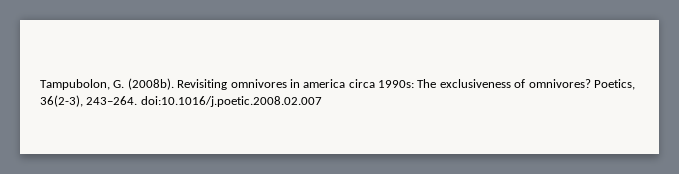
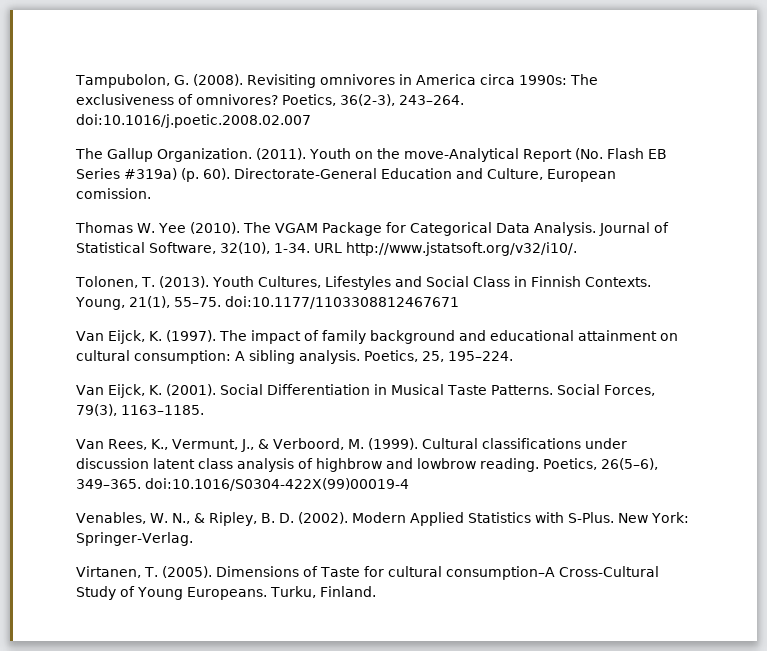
- Tampubolon, G. (2008b).
+ Tampubolon, G. (2008).
- Revisiting omnivores in america circa 1990s: The exclusiveness of omnivores?
+ Revisiting omnivores in America circa 1990s: The exclusiveness of omnivores?
+ The Gallup Organization. (2011). Youth on the move-Analytical Report (No. Flash EB Series #319a) (p. 60). Directorate-General Education and Culture, European comission.
+ Thomas W. Yee (2010). The VGAM Package for Categorical Data Analysis. Journal of Statistical Software, 32(10), 1-34. URL http://www.jstatsoft.org/v32/i10/.
+ Tolonen, T. (2013). Youth Cultures, Lifestyles and Social Class in Finnish Contexts. Young, 21(1), 55–75. doi:10.1177/1103308812467671
+ Van Eijck, K. (1997). The impact of family background and educational attainment on cultural consumption: A sibling analysis. Poetics, 25, 195–224.
+ Van Eijck, K. (2001). Social Differentiation in Musical Taste Patterns. Social Forces, 79(3), 1163–1185.
+ Van Rees, K., Vermunt, J., & Verboord, M. (1999). Cultural classifications under discussion latent class analysis of highbrow and lowbrow reading. Poetics, 26(5–6), 349–365. doi:10.1016/S0304-422X(99)00019-4
+ Venables, W. N., & Ripley, B. D. (2002). Modern Applied Statistics with S-Plus. New York: Springer-Verlag.
+ Virtanen, T. (2005). Dimensions of Taste for cultural consumption–A Cross-Cultural Study of Young Europeans. Turku, Finland.

